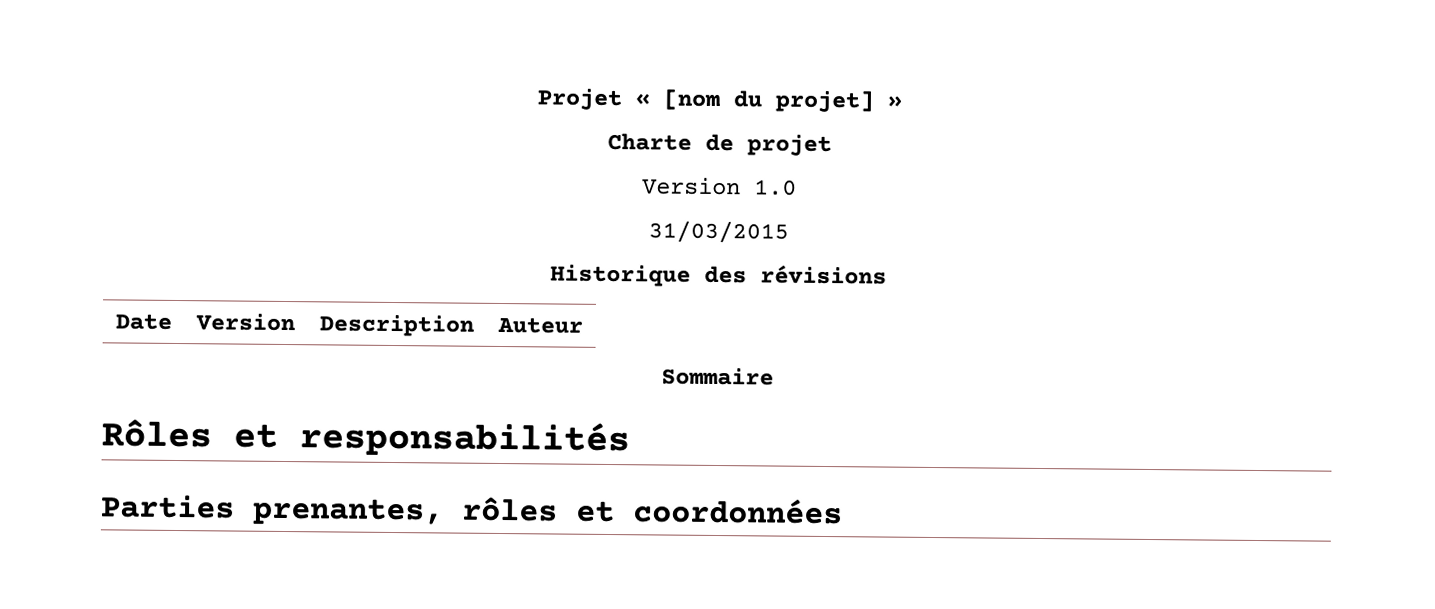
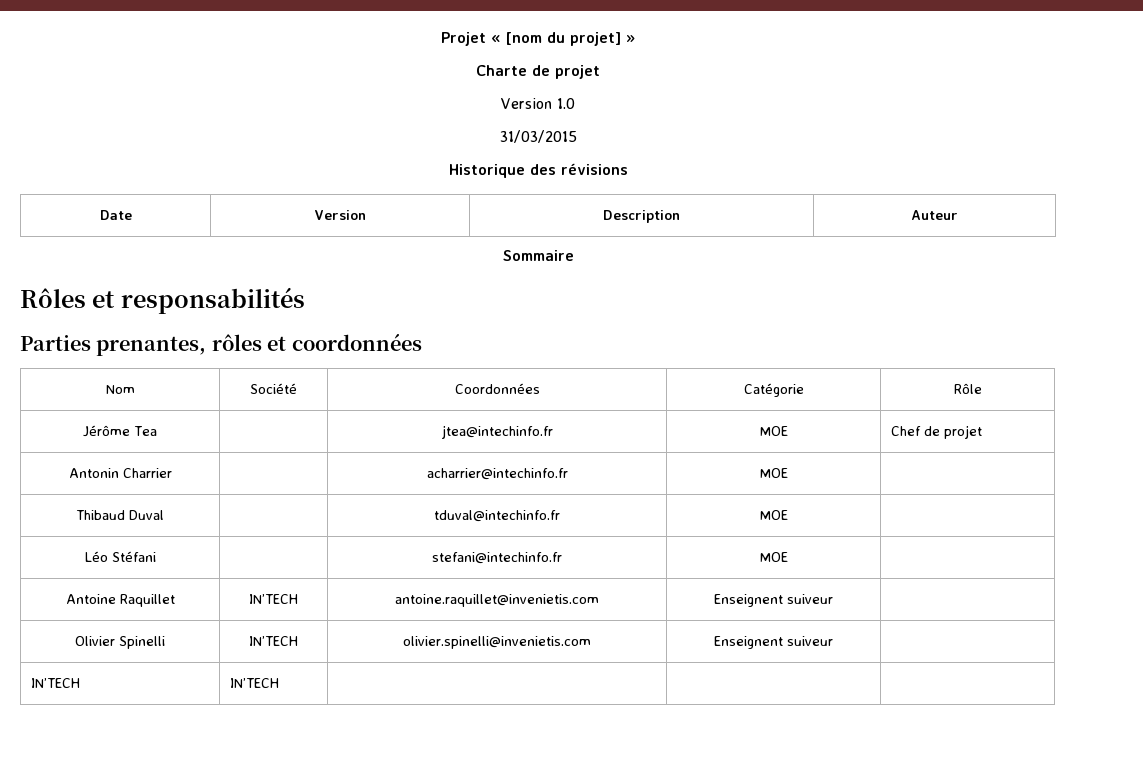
+ Nom | Société | Coordonnées | Catégorie | Rôle
+ Jérôme Tea | | jtea@intechinfo.fr | MOE | Chef de projet
+ Antonin Charrier | | acharrier@intechinfo.fr | MOE |
+ Thibaud Duval | | tduval@intechinfo.fr | MOE |
+ Léo Stéfani | | stefani@intechinfo.fr | MOE |
+ Antoine Raquillet | IN’TECH | antoine.raquillet@invenietis.com | Enseignent suiveur |
+ Olivier Spinelli | IN’TECH | olivier.spinelli@invenietis.com | Enseignent suiveur |
+ IN’TECH | IN’TECH | | |

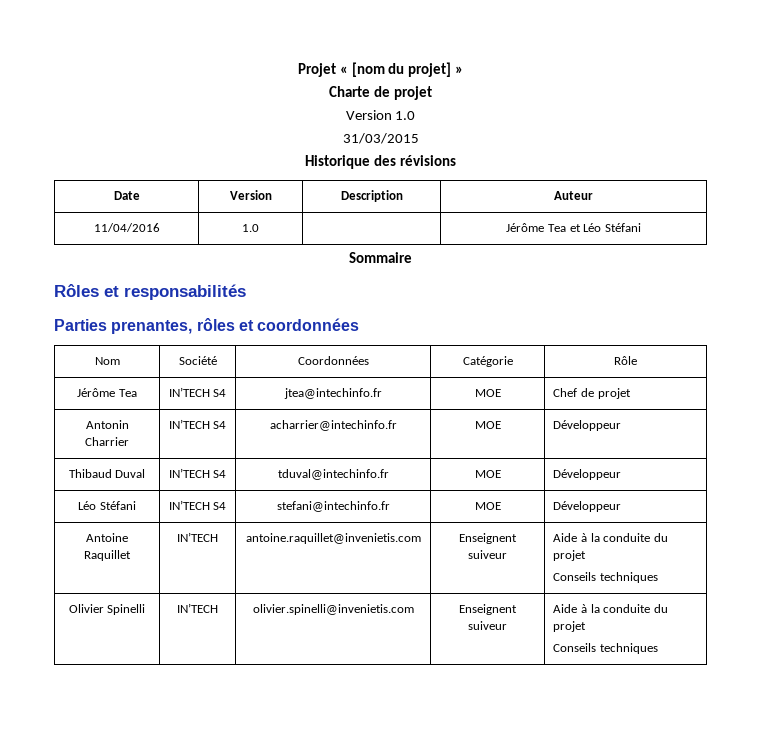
+ 11/04/2016 | 1.0 | | Jérôme Tea et Léo Stéfani
- Jérôme Tea | | jtea@intechinfo.fr | MOE | Chef de projet
+ Jérôme Tea | IN’TECH S4 | jtea@intechinfo.fr | MOE | Chef de projet
- Antonin Charrier | | acharrier@intechinfo.fr | MOE |
+ Antonin Charrier | IN’TECH S4 | acharrier@intechinfo.fr | MOE | Développeur
- Thibaud Duval | | tduval@intechinfo.fr | MOE |
+ Thibaud Duval | IN’TECH S4 | tduval@intechinfo.fr | MOE | Développeur
- Léo Stéfani | | stefani@intechinfo.fr | MOE |
+ Léo Stéfani | IN’TECH S4 | stefani@intechinfo.fr | MOE | Développeur
- Antoine Raquillet | IN’TECH | antoine.raquillet@invenietis.com | Enseignent suiveur |
+ Antoine Raquillet | IN’TECH | antoine.raquillet@invenietis.com | Enseignent suiveur | Aide à la conduite du projet
+ Conseils techniques
- Olivier Spinelli | IN’TECH | olivier.spinelli@invenietis.com | Enseignent suiveur |
- IN’TECH | IN’TECH | | |
+ Olivier Spinelli | IN’TECH | olivier.spinelli@invenietis.com | Enseignent suiveur | Aide à la conduite du projet
+ Conseils techniques

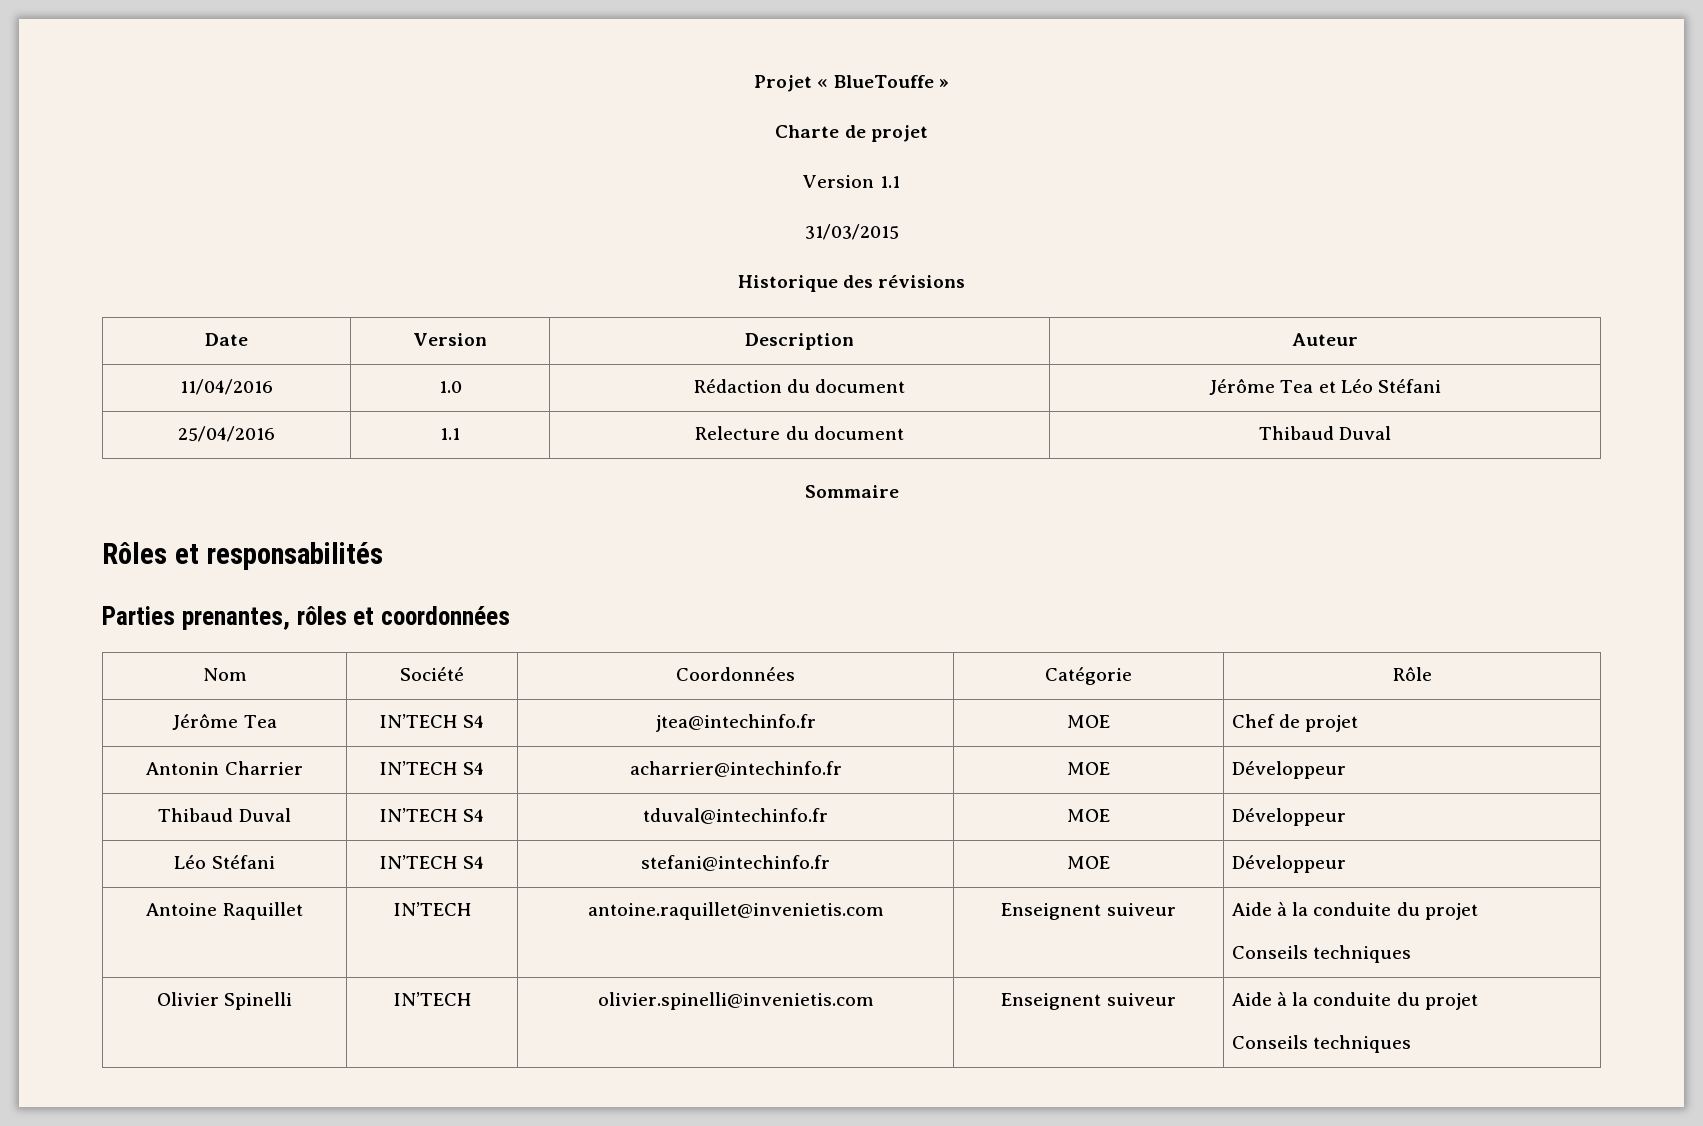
- Projet « [nom du projet] »
+ Projet « BlueTouffe »
- Version 1.0
+ Version 1.1
- 11/04/2016 | 1.0 | | Jérôme Tea et Léo Stéfani
+ 11/04/2016 | 1.0 | Rédaction du document | Jérôme Tea et Léo Stéfani
+ 25/04/2016 | 1.1 | Relecture du document | Thibaud Duval

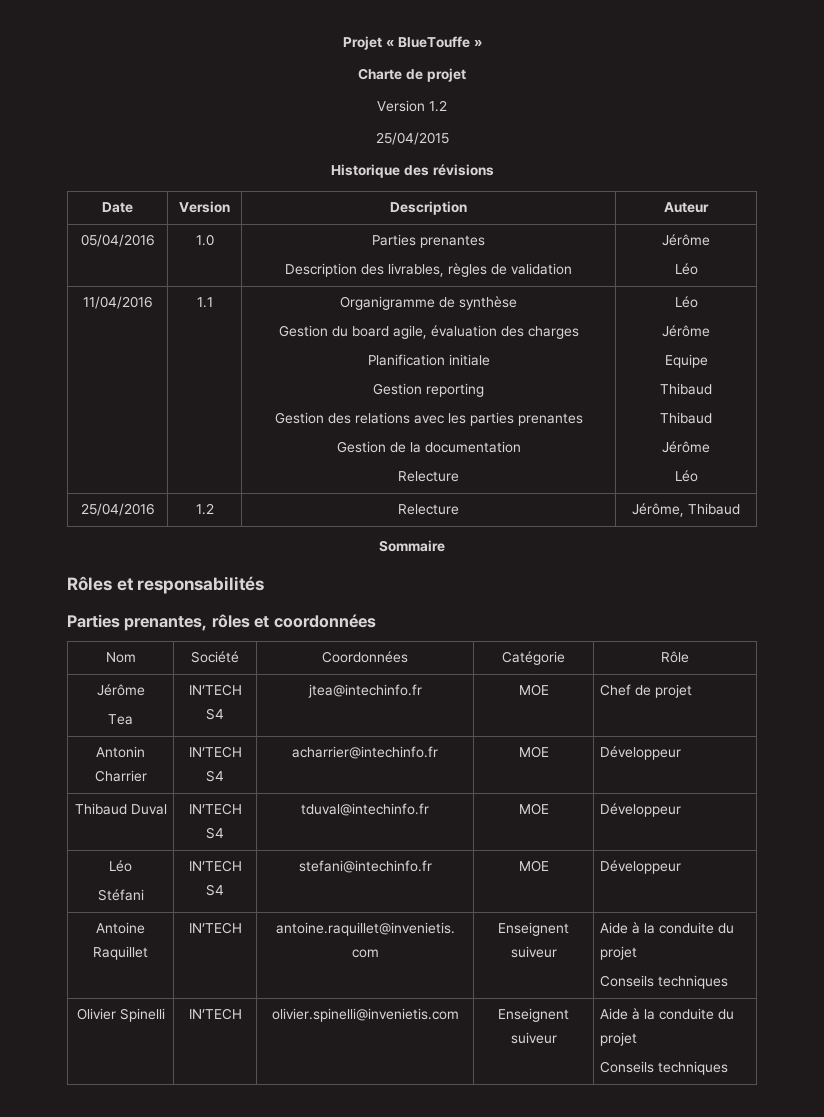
- Version 1.1
- 31/03/2015
+ Version 1.2
+ 25/04/2015
- 11/04/2016 | 1.0 | Rédaction du document | Jérôme Tea et Léo Stéfani
+ 05/04/2016 | 1.0 | Parties prenantes
+ Description des livrables, règles de validation | Jérôme
+ Léo
+ 11/04/2016 | 1.1 | Organigramme de synthèse
+ Gestion du board agile, évaluation des charges
+ Planification initiale
+ Gestion reporting
+ Gestion des relations avec les parties prenantes
+ Gestion de la documentation
+ Relecture | Léo
+ Jérôme
+ Equipe
+ Thibaud
+ Thibaud
+ Jérôme
+ Léo
- 25/04/2016 | 1.1 | Relecture du document | Thibaud Duval
+ 25/04/2016 | 1.2 | Relecture | Jérôme, Thibaud
  Nom | Société | Coordonnées | Catégorie | Rôle
- Jérôme Tea | IN’TECH S4 | jtea@intechinfo.fr | MOE | Chef de projet
+ Jérôme
+ Tea | IN’TECH S4 | jtea@intechinfo.fr | MOE | Chef de projet
  Thibaud Duval | IN’TECH S4 | tduval@intechinfo.fr | MOE | Développeur
- Léo Stéfani | IN’TECH S4 | stefani@intechinfo.fr | MOE | Développeur
+ Léo
+ Stéfani | IN’TECH S4 | stefani@intechinfo.fr | MOE | Développeur

